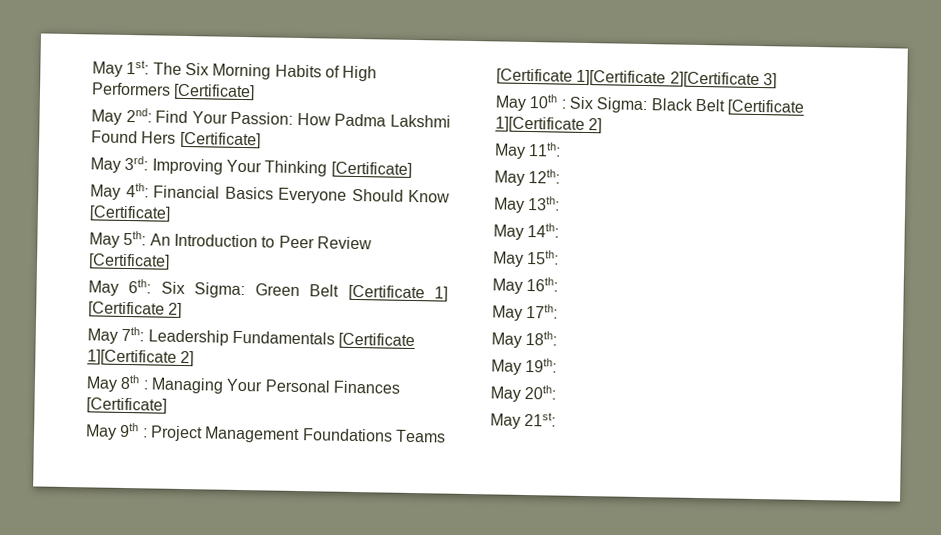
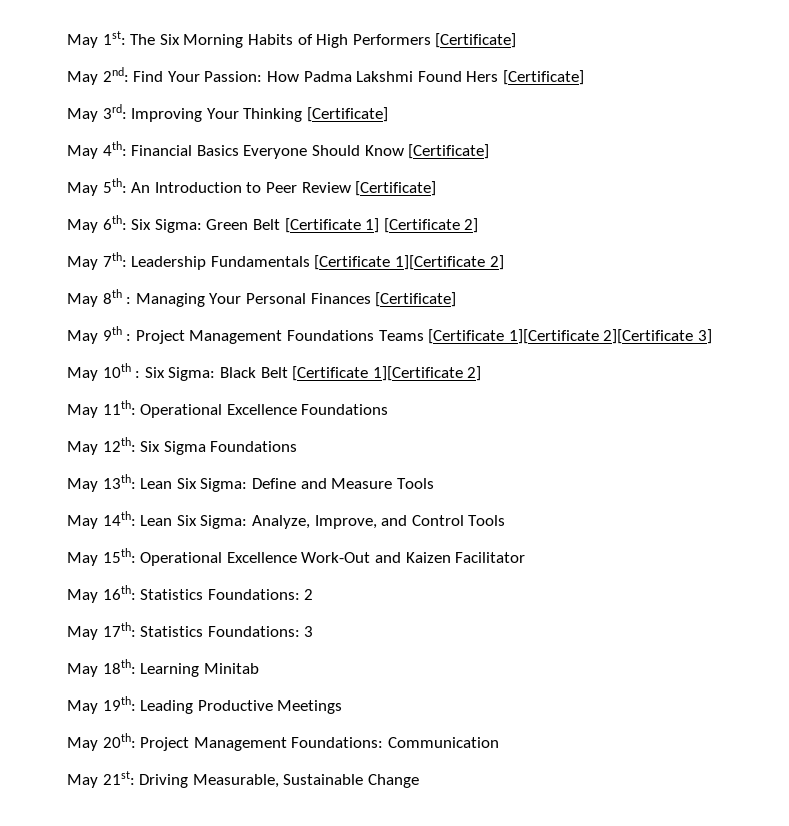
- May 11th:
+ May 11th: Operational Excellence Foundations
- May 12th:
+ May 12th: Six Sigma Foundations
- May 13th:
- May 14th:
- May 15th:
+ May 13th: Lean Six Sigma: Define and Measure Tools
+ May 14th: Lean Six Sigma: Analyze, Improve, and Control Tools
+ May 15th: Operational Excellence Work-Out and Kaizen Facilitator
- May 16th:
+ May 16th: Statistics Foundations: 2
- May 17th:
+ May 17th: Statistics Foundations: 3
- May 18th:
+ May 18th: Learning Minitab
- May 19th:
+ May 19th: Leading Productive Meetings
- May 20th:
- May 21st:
+ May 20th: Project Management Foundations: Communication
+ May 21st: Driving Measurable, Sustainable Change

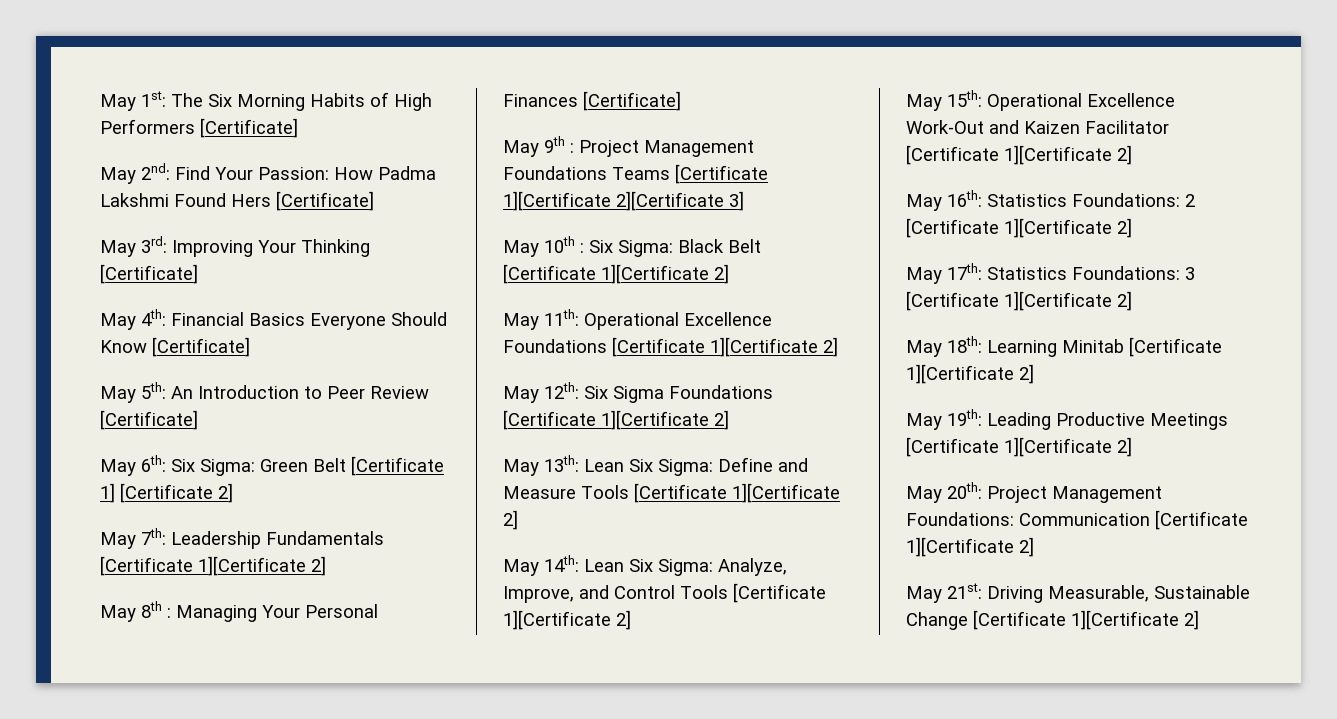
- May 11th: Operational Excellence Foundations
+ May 11th: Operational Excellence Foundations [Certificate 1][Certificate 2]
- May 12th: Six Sigma Foundations
+ May 12th: Six Sigma Foundations [Certificate 1][Certificate 2]
- May 13th: Lean Six Sigma: Define and Measure Tools
+ May 13th: Lean Six Sigma: Define and Measure Tools [Certificate 1][Certificate 2]
- May 14th: Lean Six Sigma: Analyze, Improve, and Control Tools
+ May 14th: Lean Six Sigma: Analyze, Improve, and Control Tools [Certificate 1][Certificate 2]
- May 15th: Operational Excellence Work-Out and Kaizen Facilitator
+ May 15th: Operational Excellence Work-Out and Kaizen Facilitator [Certificate 1][Certificate 2]
- May 16th: Statistics Foundations: 2
+ May 16th: Statistics Foundations: 2 [Certificate 1][Certificate 2]
- May 17th: Statistics Foundations: 3
+ May 17th: Statistics Foundations: 3 [Certificate 1][Certificate 2]
- May 18th: Learning Minitab
+ May 18th: Learning Minitab [Certificate 1][Certificate 2]
- May 19th: Leading Productive Meetings
+ May 19th: Leading Productive Meetings [Certificate 1][Certificate 2]
- May 20th: Project Management Foundations: Communication
+ May 20th: Project Management Foundations: Communication [Certificate 1][Certificate 2]
- May 21st: Driving Measurable, Sustainable Change
+ May 21st: Driving Measurable, Sustainable Change [Certificate 1][Certificate 2]

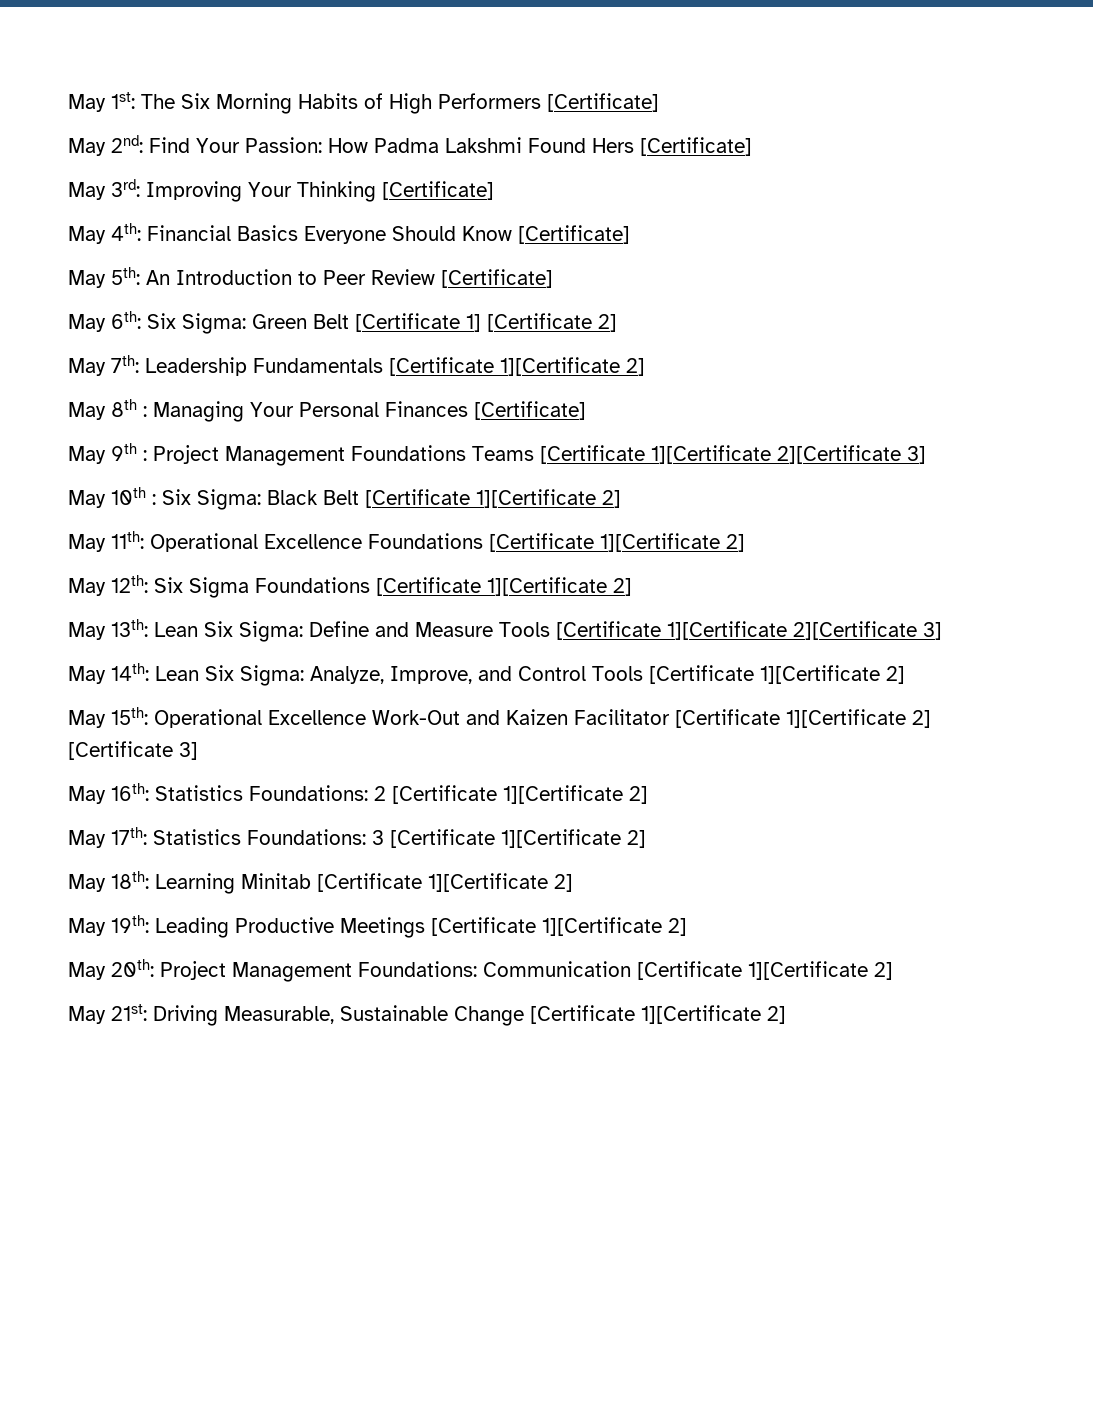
- May 13th: Lean Six Sigma: Define and Measure Tools [Certificate 1][Certificate 2]
+ May 13th: Lean Six Sigma: Define and Measure Tools [Certificate 1][Certificate 2][Certificate 3]
- May 15th: Operational Excellence Work-Out and Kaizen Facilitator [Certificate 1][Certificate 2]
+ May 15th: Operational Excellence Work-Out and Kaizen Facilitator [Certificate 1][Certificate 2] [Certificate 3]

